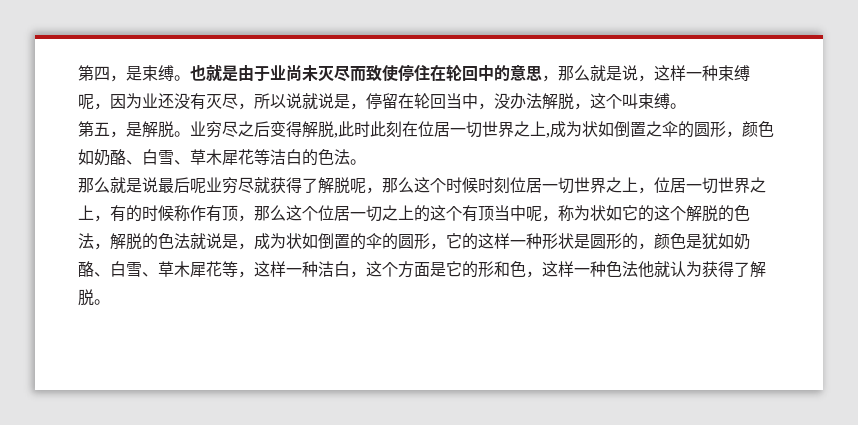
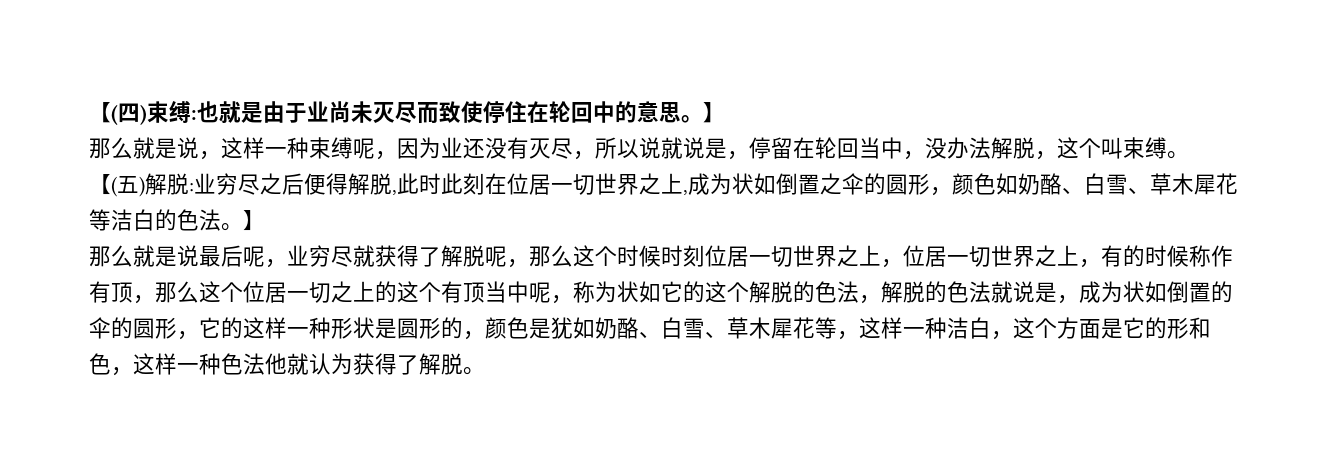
- 第四，是束缚。也就是由于业尚未灭尽而致使停住在轮回中的意思，那么就是说，这样一种束缚呢，因为业还没有灭尽，所以说就说是，停留在轮回当中，没办法解脱，这个叫束缚。
+ 【(四)束缚:也就是由于业尚未灭尽而致使停住在轮回中的意思。】
+ 那么就是说，这样一种束缚呢，因为业还没有灭尽，所以说就说是，停留在轮回当中，没办法解脱，这个叫束缚。
- 第五，是解脱。业穷尽之后变得解脱,此时此刻在位居一切世界之上,成为状如倒置之伞的圆形，颜色如奶酪、白雪、草木犀花等洁白的色法。
+ 【(五)解脱:业穷尽之后便得解脱,此时此刻在位居一切世界之上,成为状如倒置之伞的圆形，颜色如奶酪、白雪、草木犀花等洁白的色法。】
- 那么就是说最后呢业穷尽就获得了解脱呢，那么这个时候时刻位居一切世界之上，位居一切世界之上，有的时候称作有顶，那么这个位居一切之上的这个有顶当中呢，称为状如它的这个解脱的色法，解脱的色法就说是，成为状如倒置的伞的圆形，它的这样一种形状是圆形的，颜色是犹如奶酪、白雪、草木犀花等，这样一种洁白，这个方面是它的形和色，这样一种色法他就认为获得了解脱。
+ 那么就是说最后呢，业穷尽就获得了解脱呢，那么这个时候时刻位居一切世界之上，位居一切世界之上，有的时候称作有顶，那么这个位居一切之上的这个有顶当中呢，称为状如它的这个解脱的色法，解脱的色法就说是，成为状如倒置的伞的圆形，它的这样一种形状是圆形的，颜色是犹如奶酪、白雪、草木犀花等，这样一种洁白，这个方面是它的形和色，这样一种色法他就认为获得了解脱。

